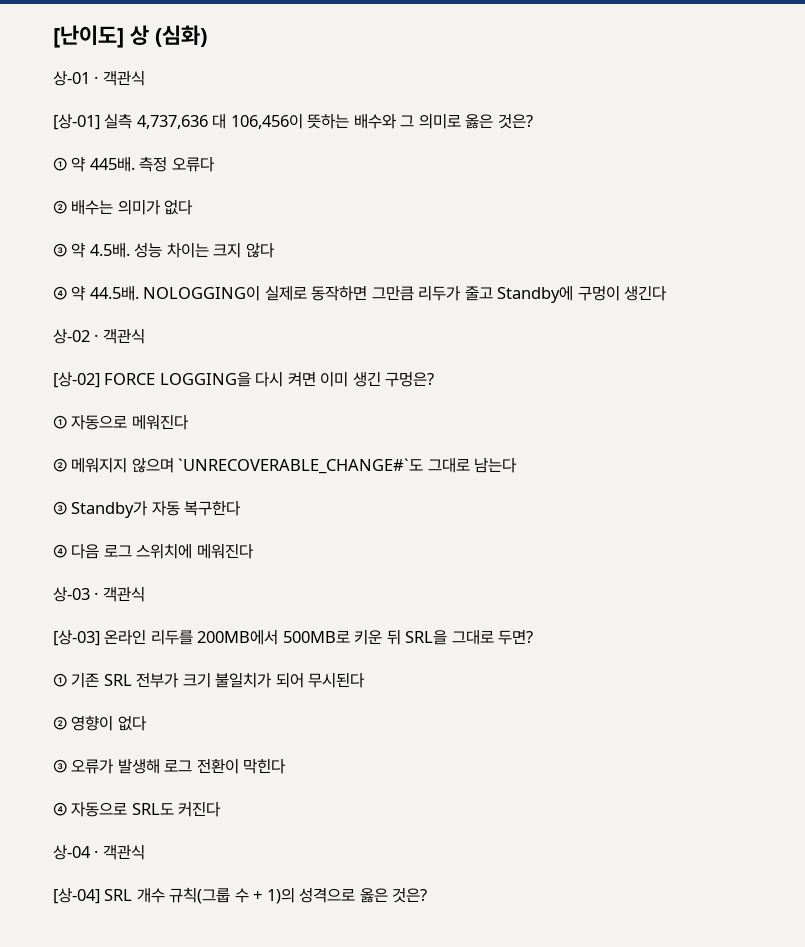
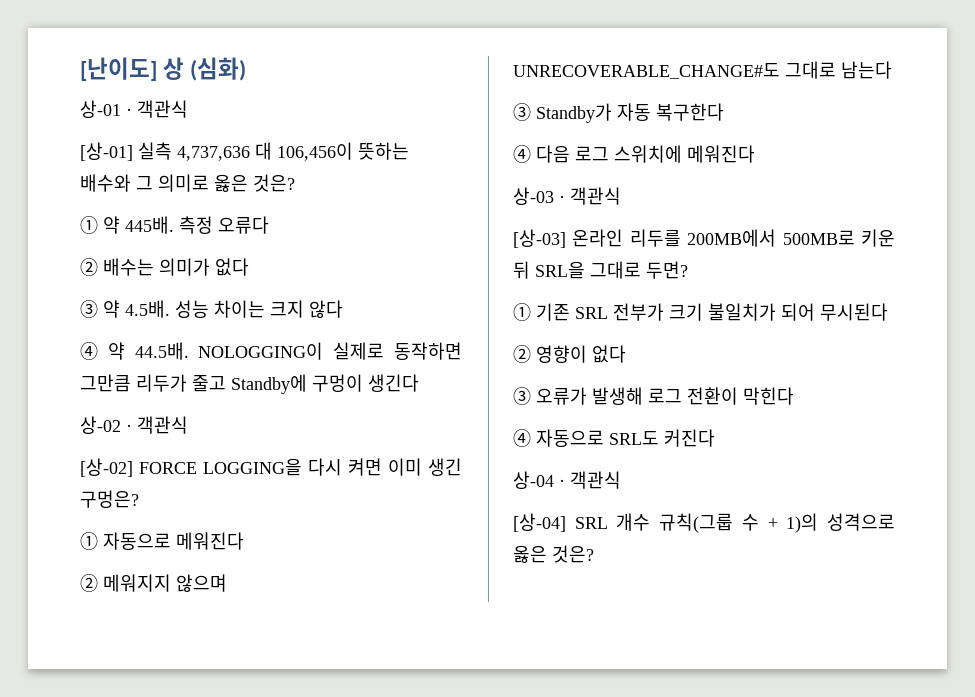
- ② 메워지지 않으며 `UNRECOVERABLE_CHANGE#`도 그대로 남는다
+ ② 메워지지 않으며 UNRECOVERABLE_CHANGE#도 그대로 남는다

